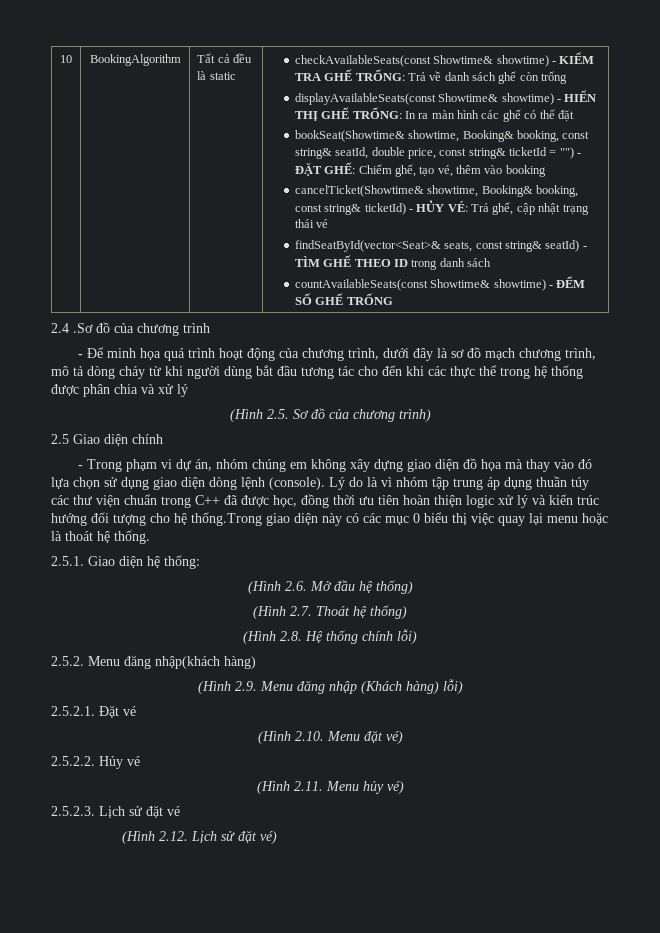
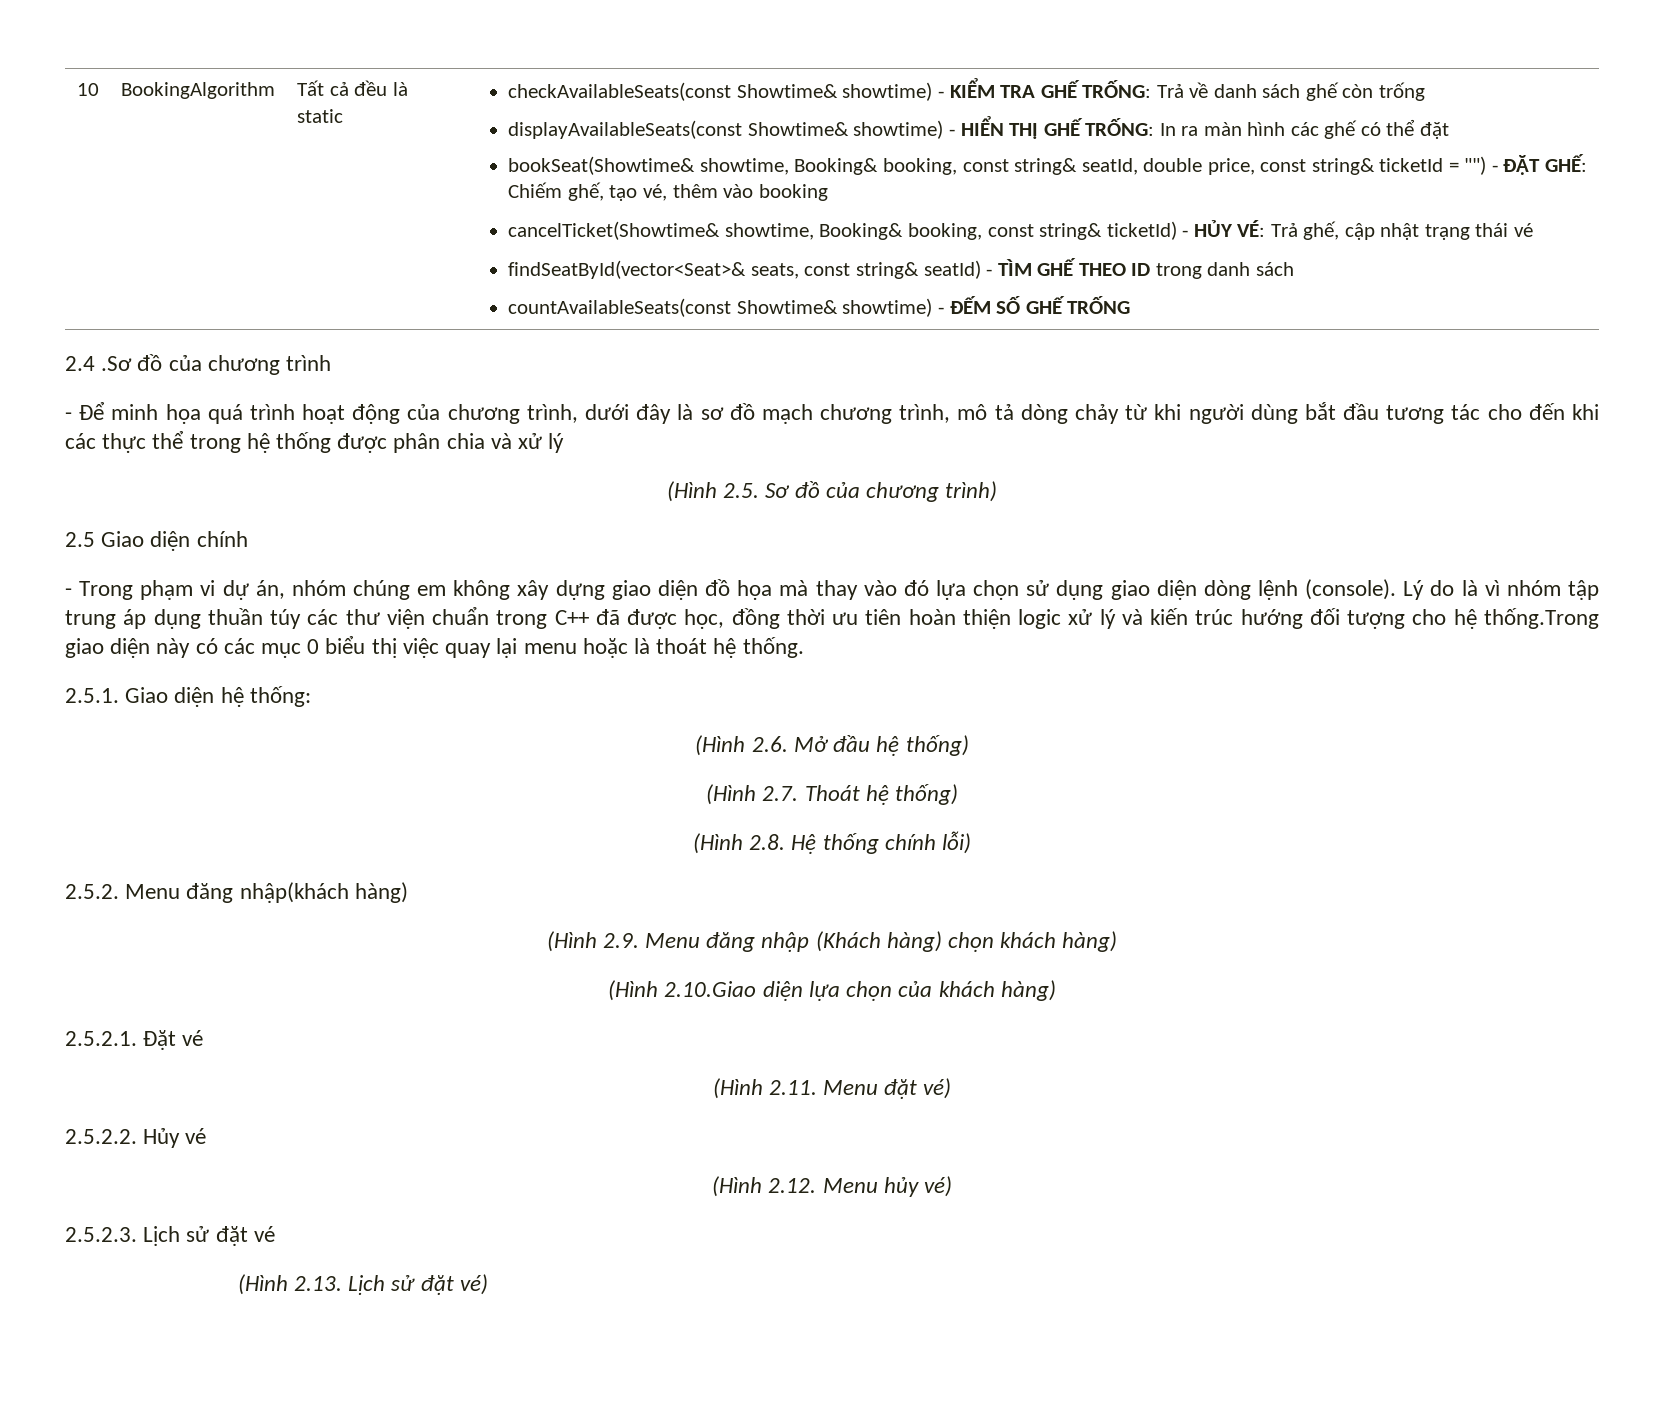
- (Hình 2.9. Menu đăng nhập (Khách hàng) lỗi)
+ (Hình 2.9. Menu đăng nhập (Khách hàng) chọn khách hàng)
+ (Hình 2.10.Giao diện lựa chọn của khách hàng)
- (Hình 2.10. Menu đặt vé)
+ (Hình 2.11. Menu đặt vé)
- (Hình 2.11. Menu hủy vé)
+ (Hình 2.12. Menu hủy vé)
- (Hình 2.12. Lịch sử đặt vé)
+ (Hình 2.13. Lịch sử đặt vé)

